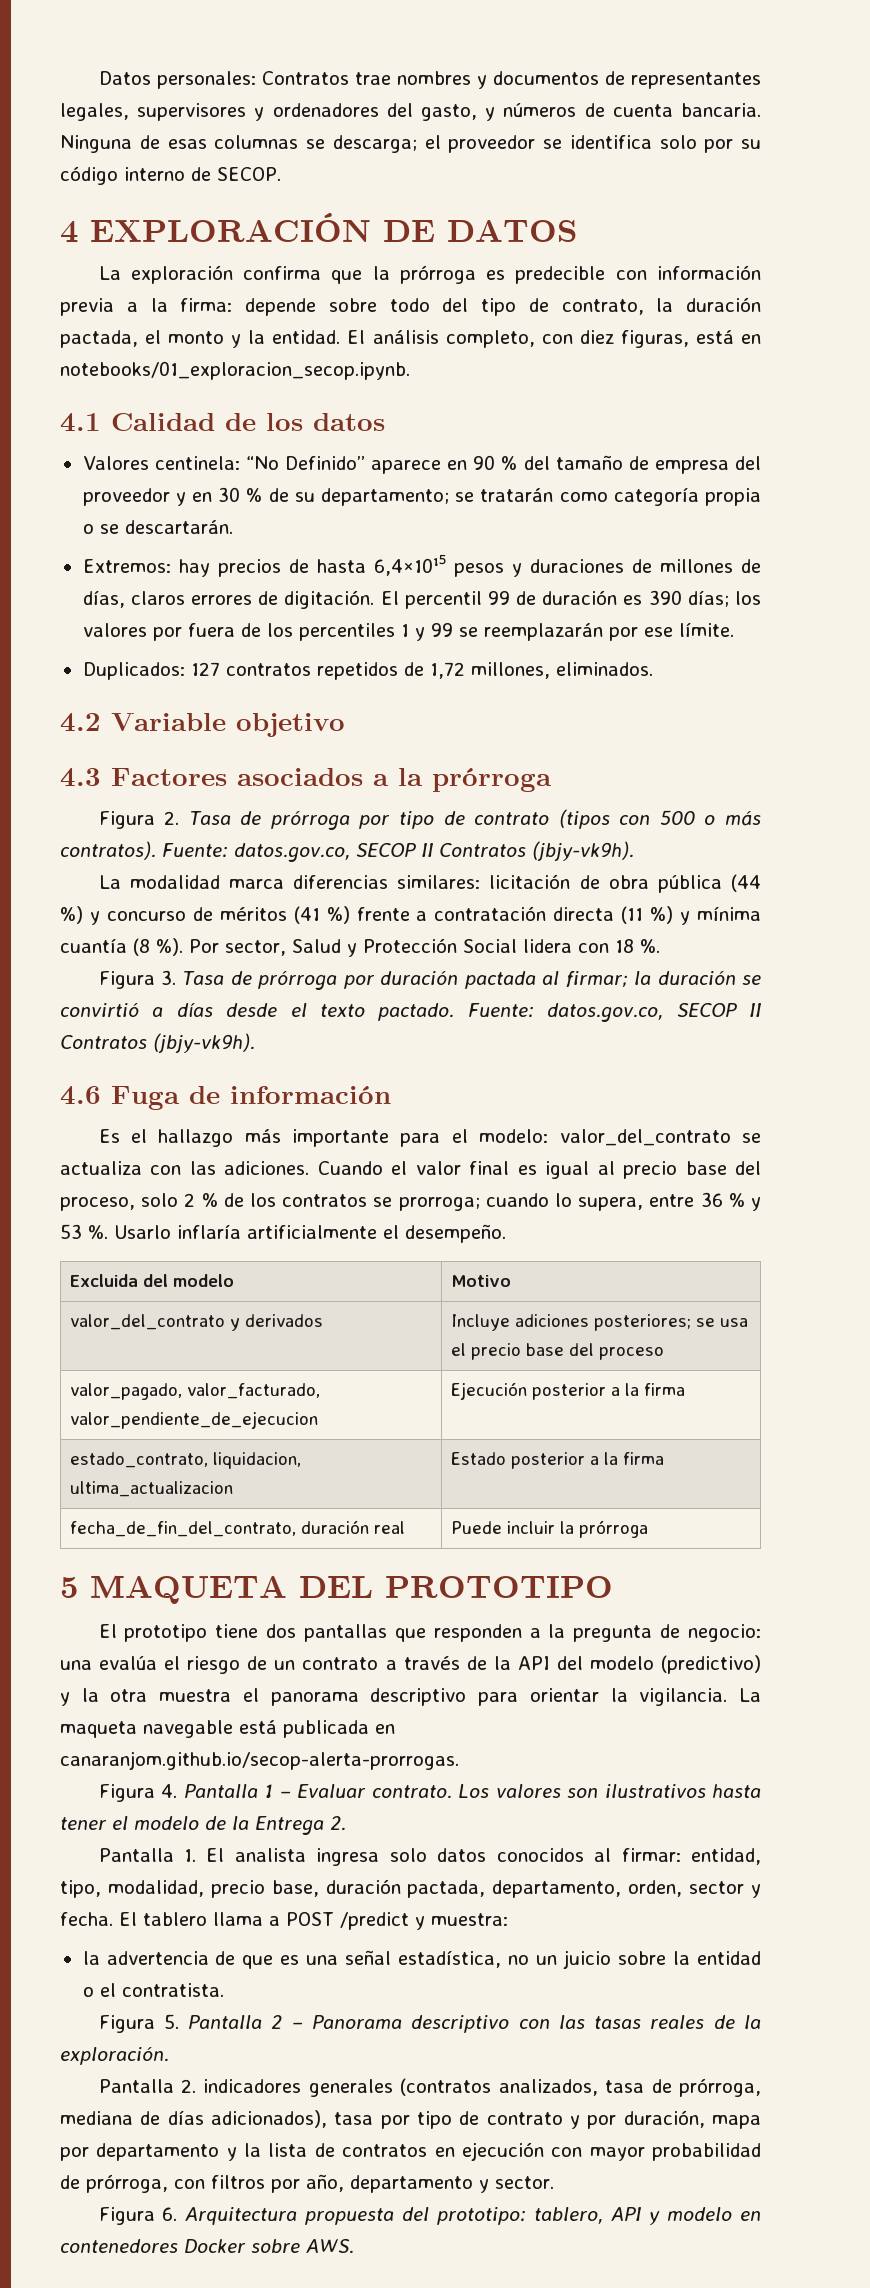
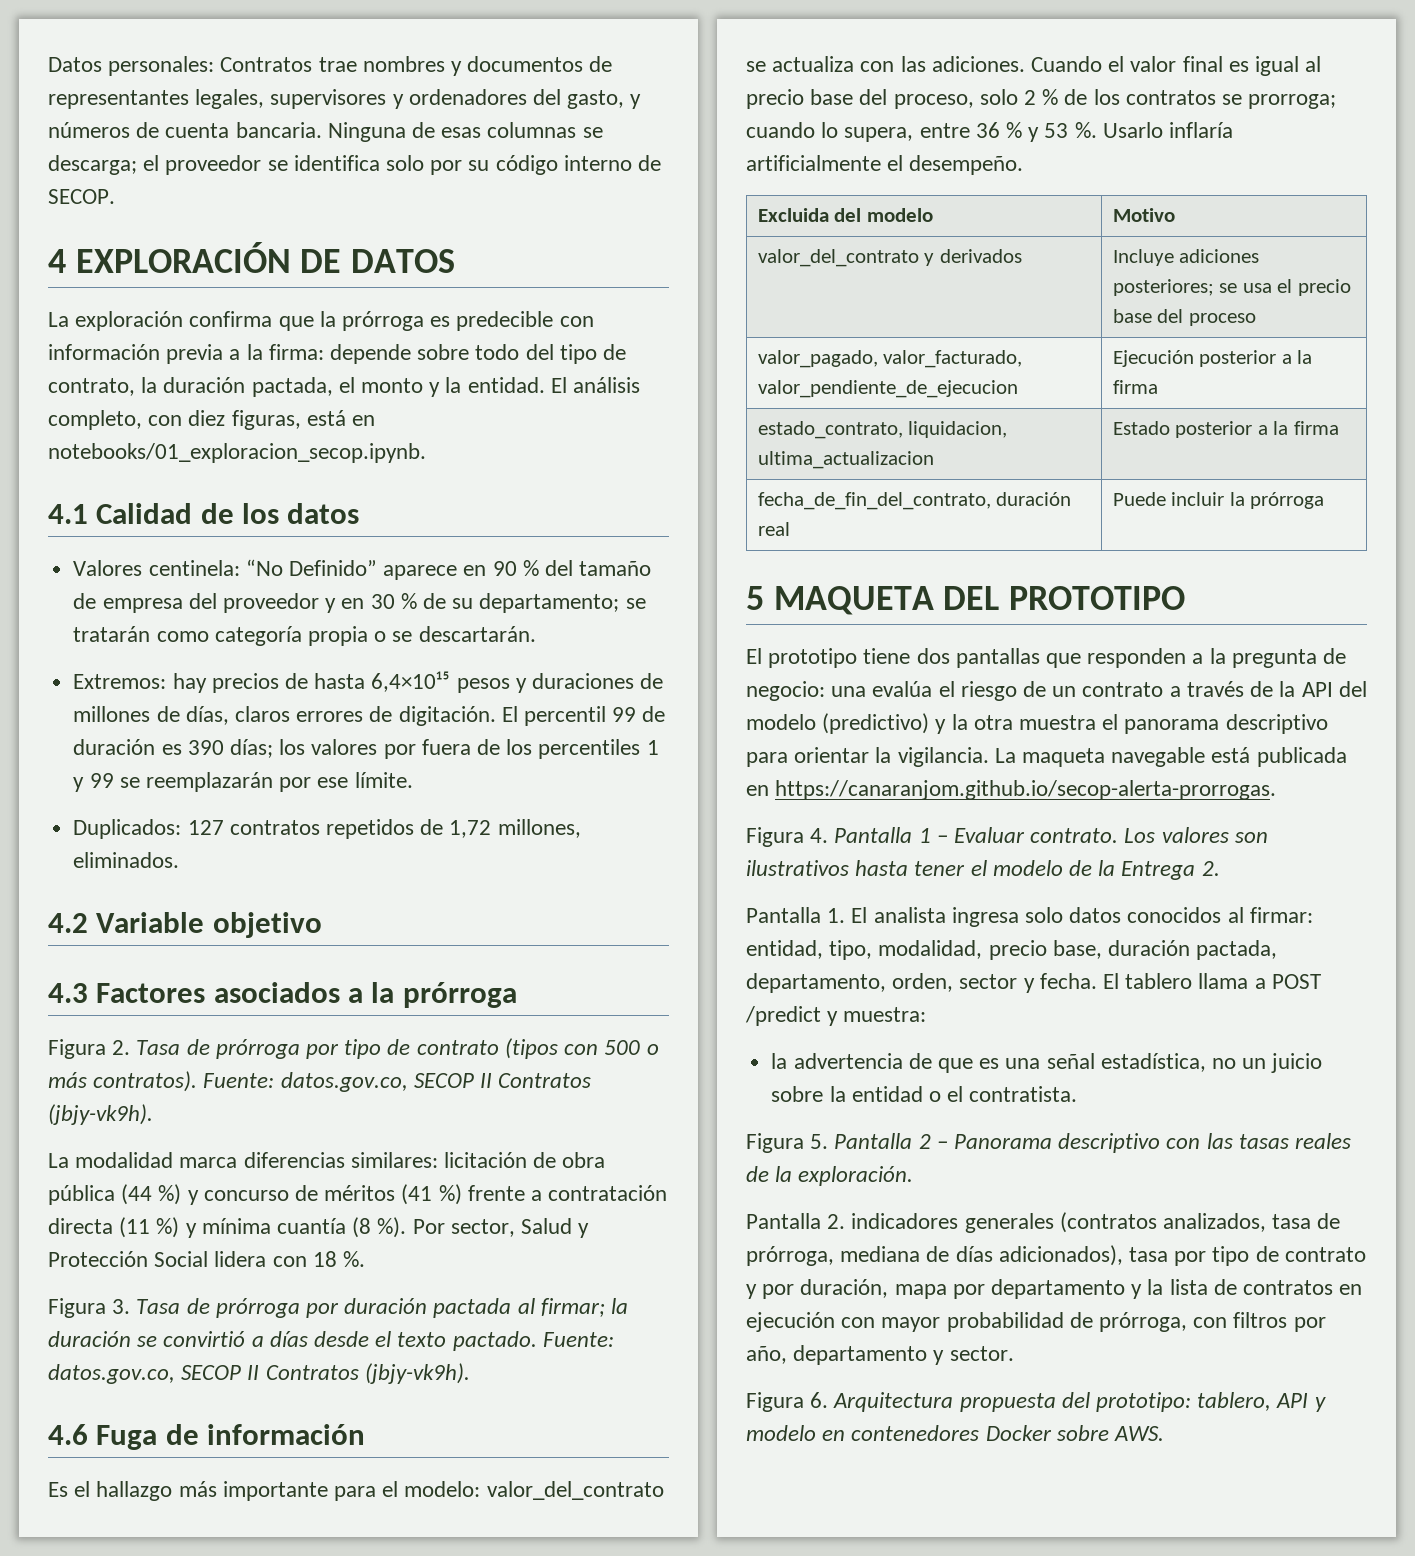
- La maqueta navegable está publicada en canaranjom.github.io/secop-alerta-prorrogas.
+ La maqueta navegable está publicada en https://canaranjom.github.io/secop-alerta-prorrogas.

